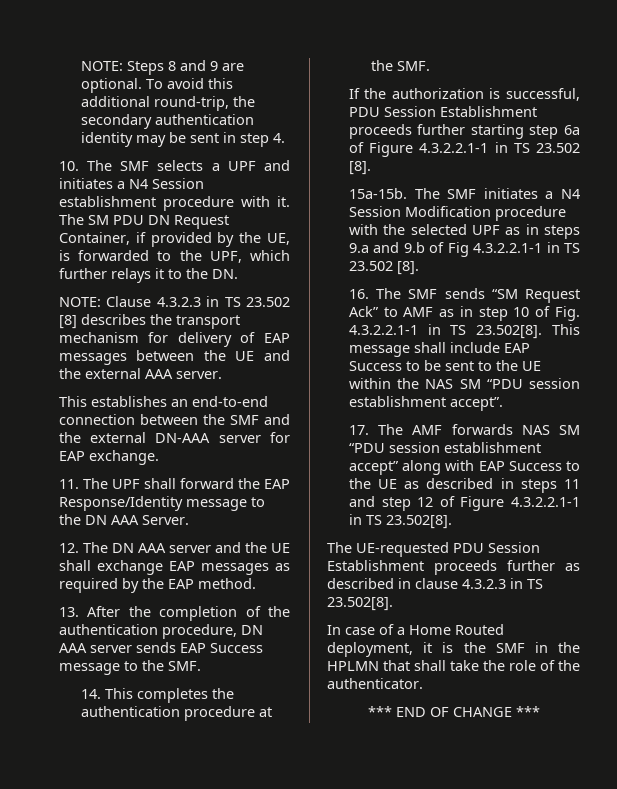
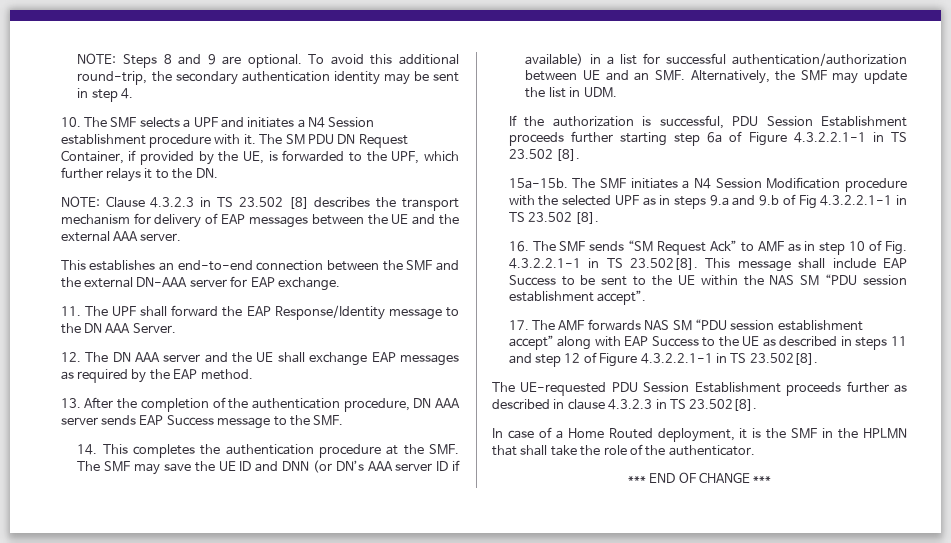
- 14. This completes the authentication procedure at the SMF.
+ 14. This completes the authentication procedure at the SMF. The SMF may save the UE ID and DNN (or DN’s AAA server ID if available) in a list for successful authentication/authorization between UE and an SMF. Alternatively, the SMF may update the list in UDM.

